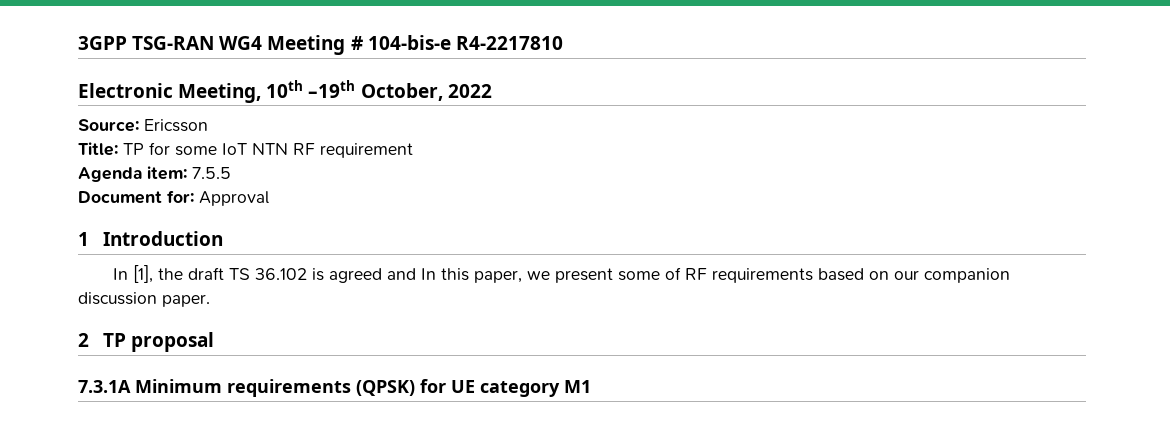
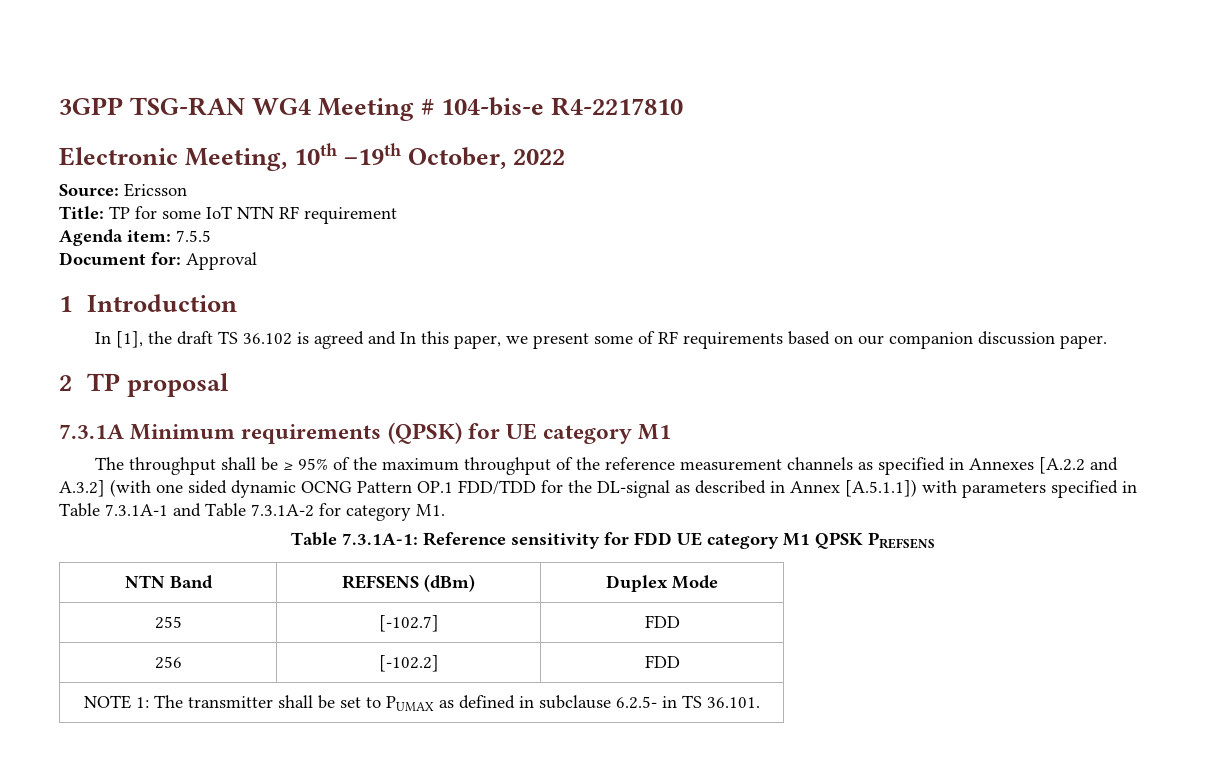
+ The throughput shall be ≥ 95% of the maximum throughput of the reference measurement channels as specified in Annexes [A.2.2 and A.3.2] (with one sided dynamic OCNG Pattern OP.1 FDD/TDD for the DL-signal as described in Annex [A.5.1.1]) with parameters specified in Table 7.3.1A-1 and Table 7.3.1A-2 for category M1.
+ Table 7.3.1A-1: Reference sensitivity for FDD UE category M1 QPSK PREFSENS
+ NTN Band | REFSENS (dBm) | Duplex Mode
+ 255 | [-102.7] | FDD
+ 256 | [-102.2] | FDD
+ NOTE 1: The transmitter shall be set to PUMAX as defined in subclause 6.2.5- in TS 36.101.

